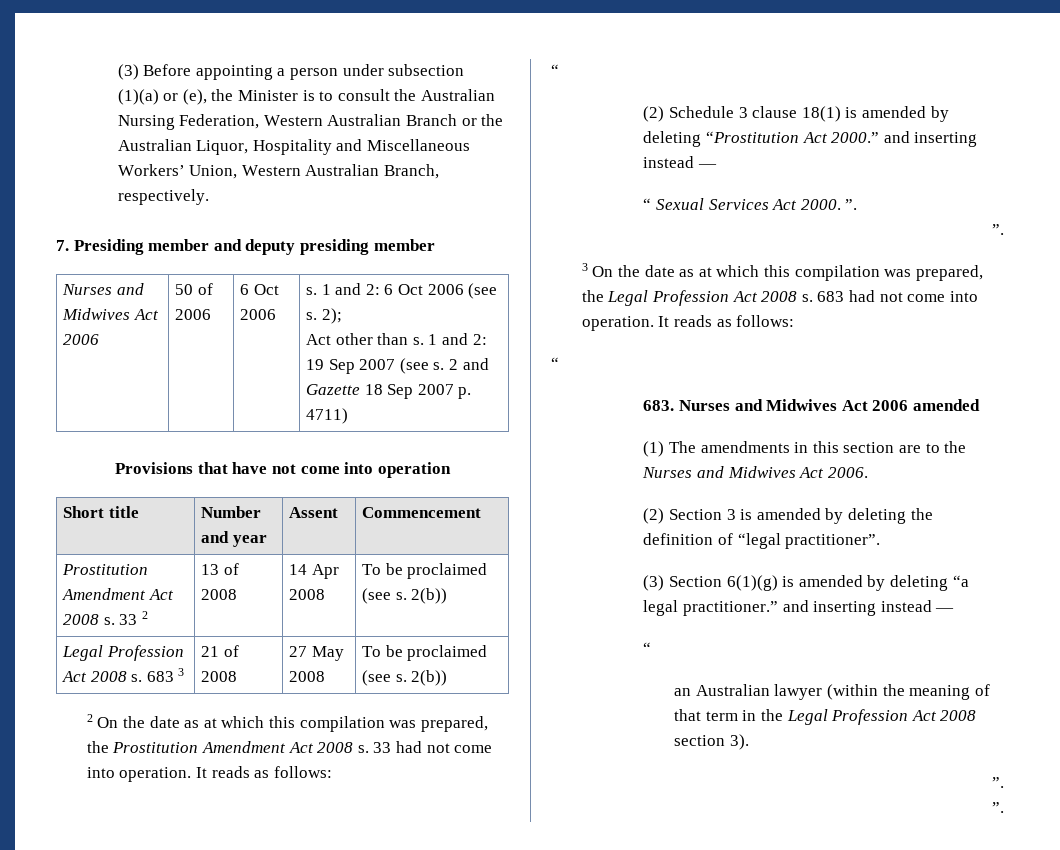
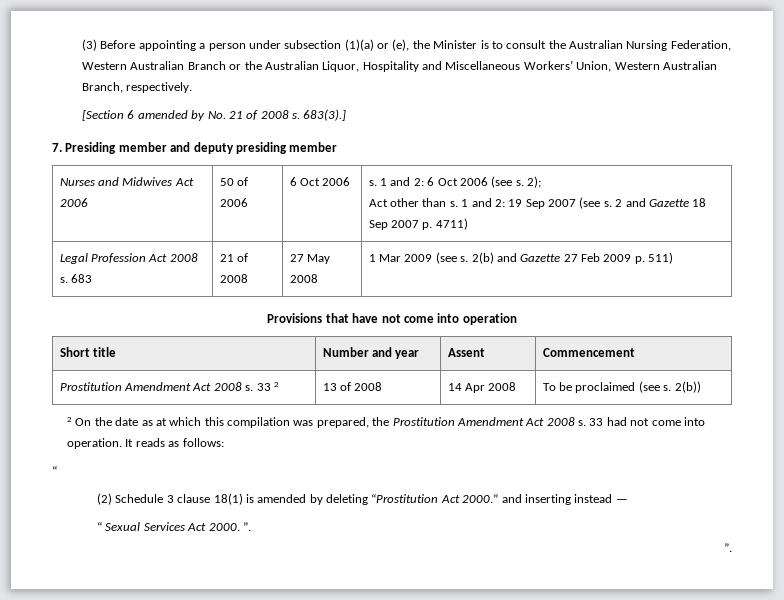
+ [Section 6 amended by No. 21 of 2008 s. 683(3).]
+ Legal Profession Act 2008 s. 683 | 21 of 2008 | 27 May 2008 | 1 Mar 2009 (see s. 2(b) and Gazette 27 Feb 2009 p. 511)
- Legal Profession Act 2008 s. 683 3 | 21 of 2008 | 27 May 2008 | To be proclaimed (see s. 2(b))
- 3 On the date as at which this compilation was prepared, the Legal Profession Act 2008 s. 683 had not come into operation. It reads as follows:
- “
- 683. Nurses and Midwives Act 2006 amended
- (1) The amendments in this section are to the Nurses and Midwives Act 2006.
- (2) Section 3 is amended by deleting the definition of “legal practitioner”.
- (3) Section 6(1)(g) is amended by deleting “a legal practitioner.” and inserting instead —
- “
- an Australian lawyer (within the meaning of that term in the Legal Profession Act 2008 section 3).
- ”.
- ”.

